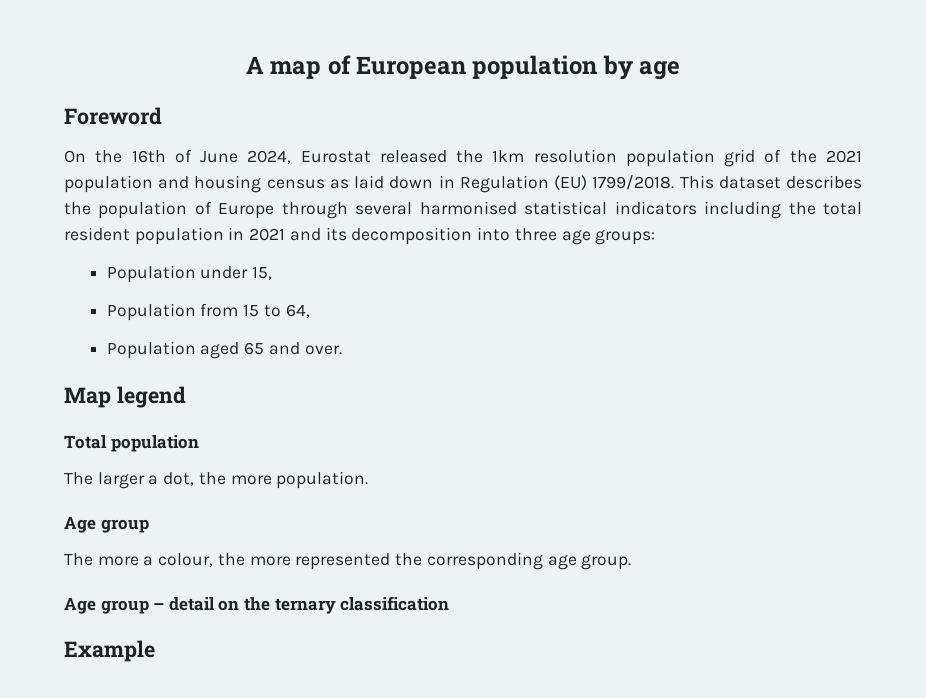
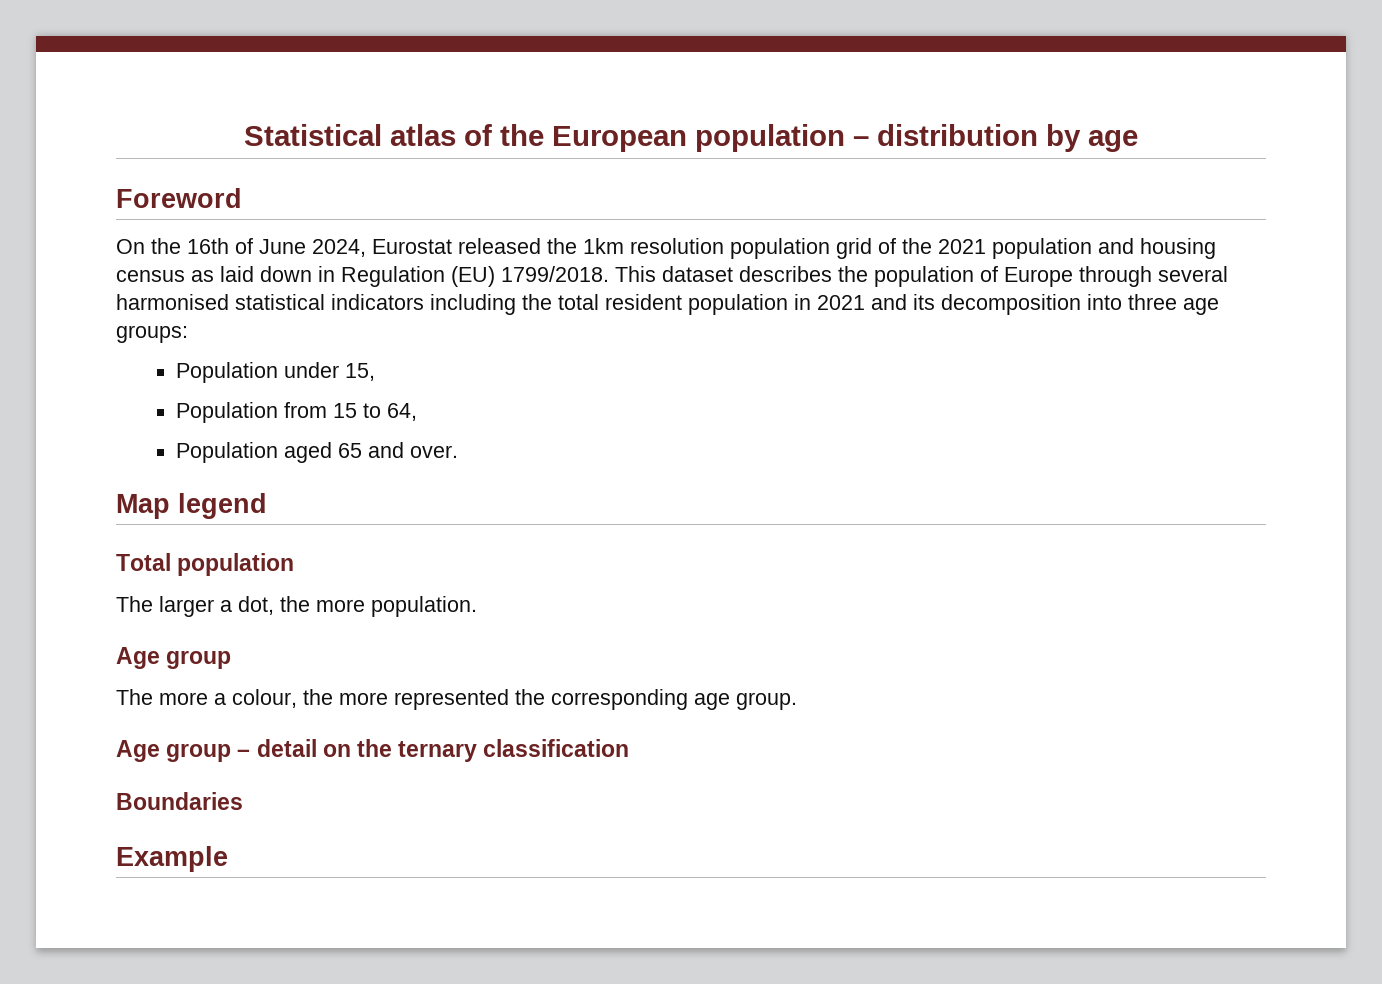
- A map of European population by age
+ Statistical atlas of the European population – distribution by age
+ Boundaries

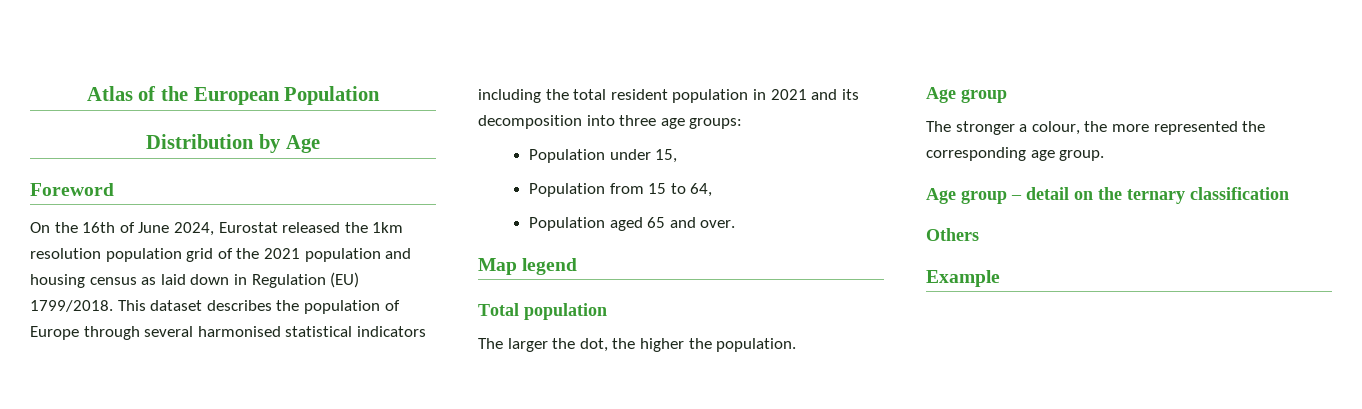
- Statistical atlas of the European population – distribution by age
+ Atlas of the European Population
+ Distribution by Age
- The larger a dot, the more population.
+ The larger the dot, the higher the population.
- The more a colour, the more represented the corresponding age group.
+ The stronger a colour, the more represented the corresponding age group.
- Boundaries
+ Others

